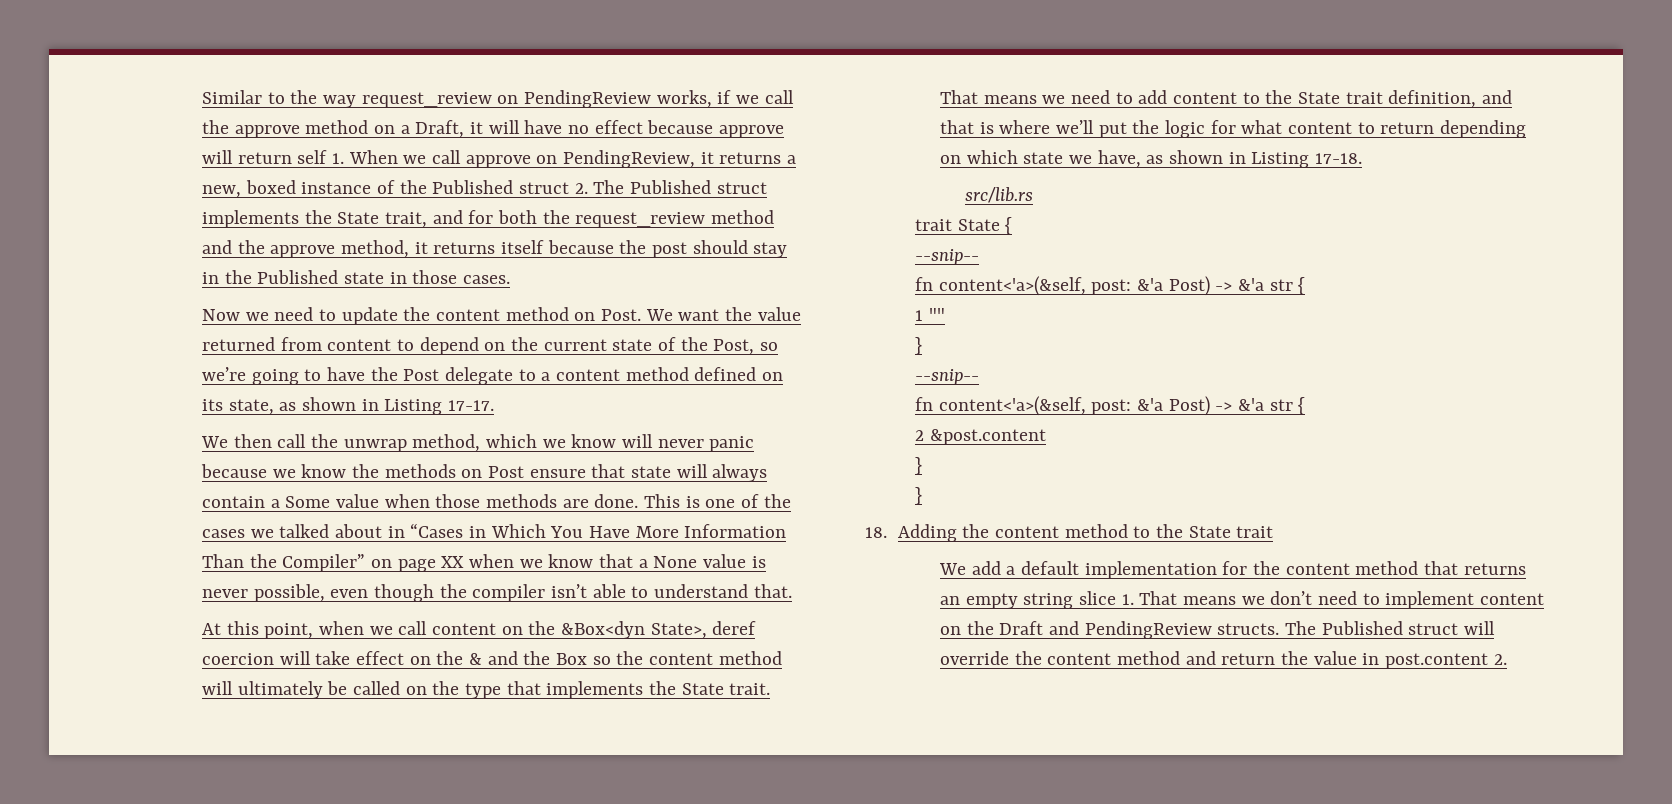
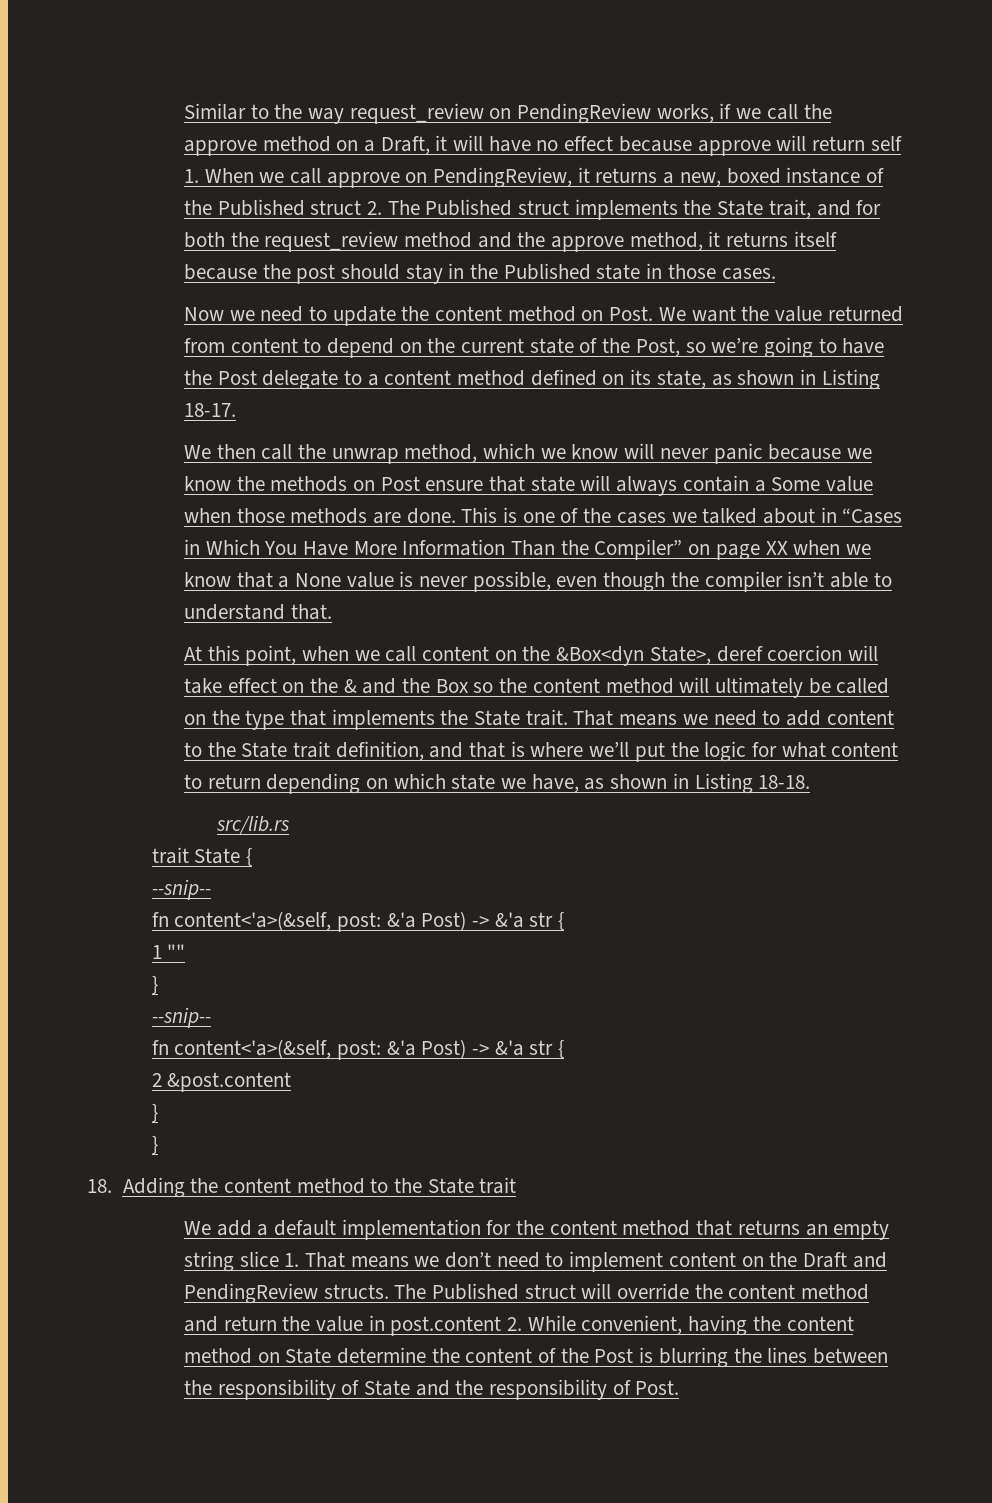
- We want the value returned from content to depend on the current state of the Post, so we’re going to have the Post delegate to a content method defined on its state, as shown in Listing 17-17.
+ We want the value returned from content to depend on the current state of the Post, so we’re going to have the Post delegate to a content method defined on its state, as shown in Listing 18-17.
- That means we need to add content to the State trait definition, and that is where we’ll put the logic for what content to return depending on which state we have, as shown in Listing 17-18.
+ That means we need to add content to the State trait definition, and that is where we’ll put the logic for what content to return depending on which state we have, as shown in Listing 18-18.
- The Published struct will override the content method and return the value in post.content 2.
+ The Published struct will override the content method and return the value in post.content 2. While convenient, having the content method on State determine the content of the Post is blurring the lines between the responsibility of State and the responsibility of Post.

